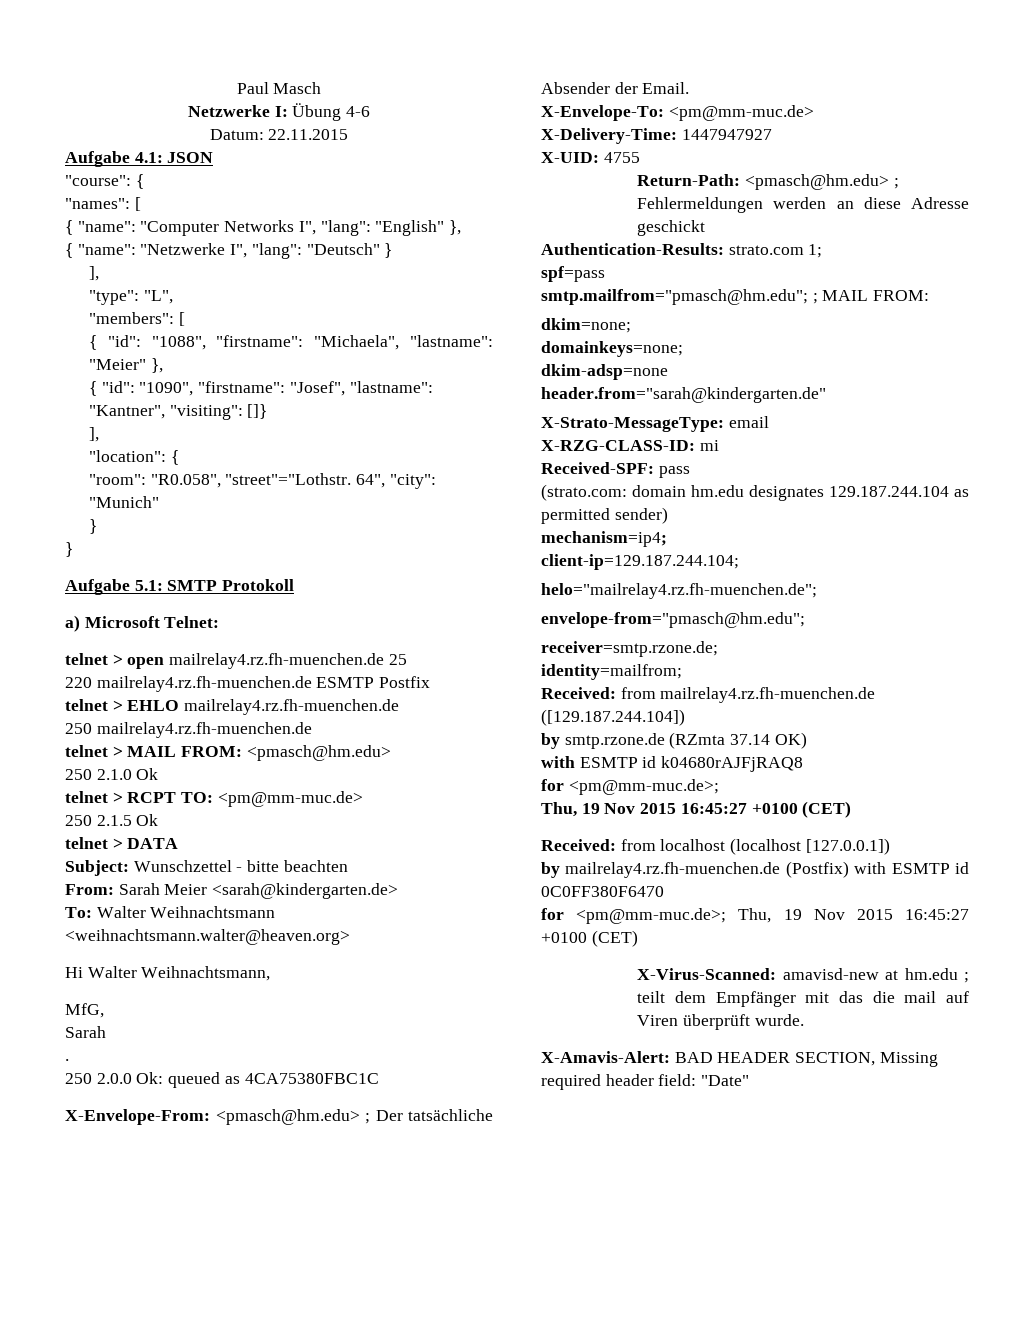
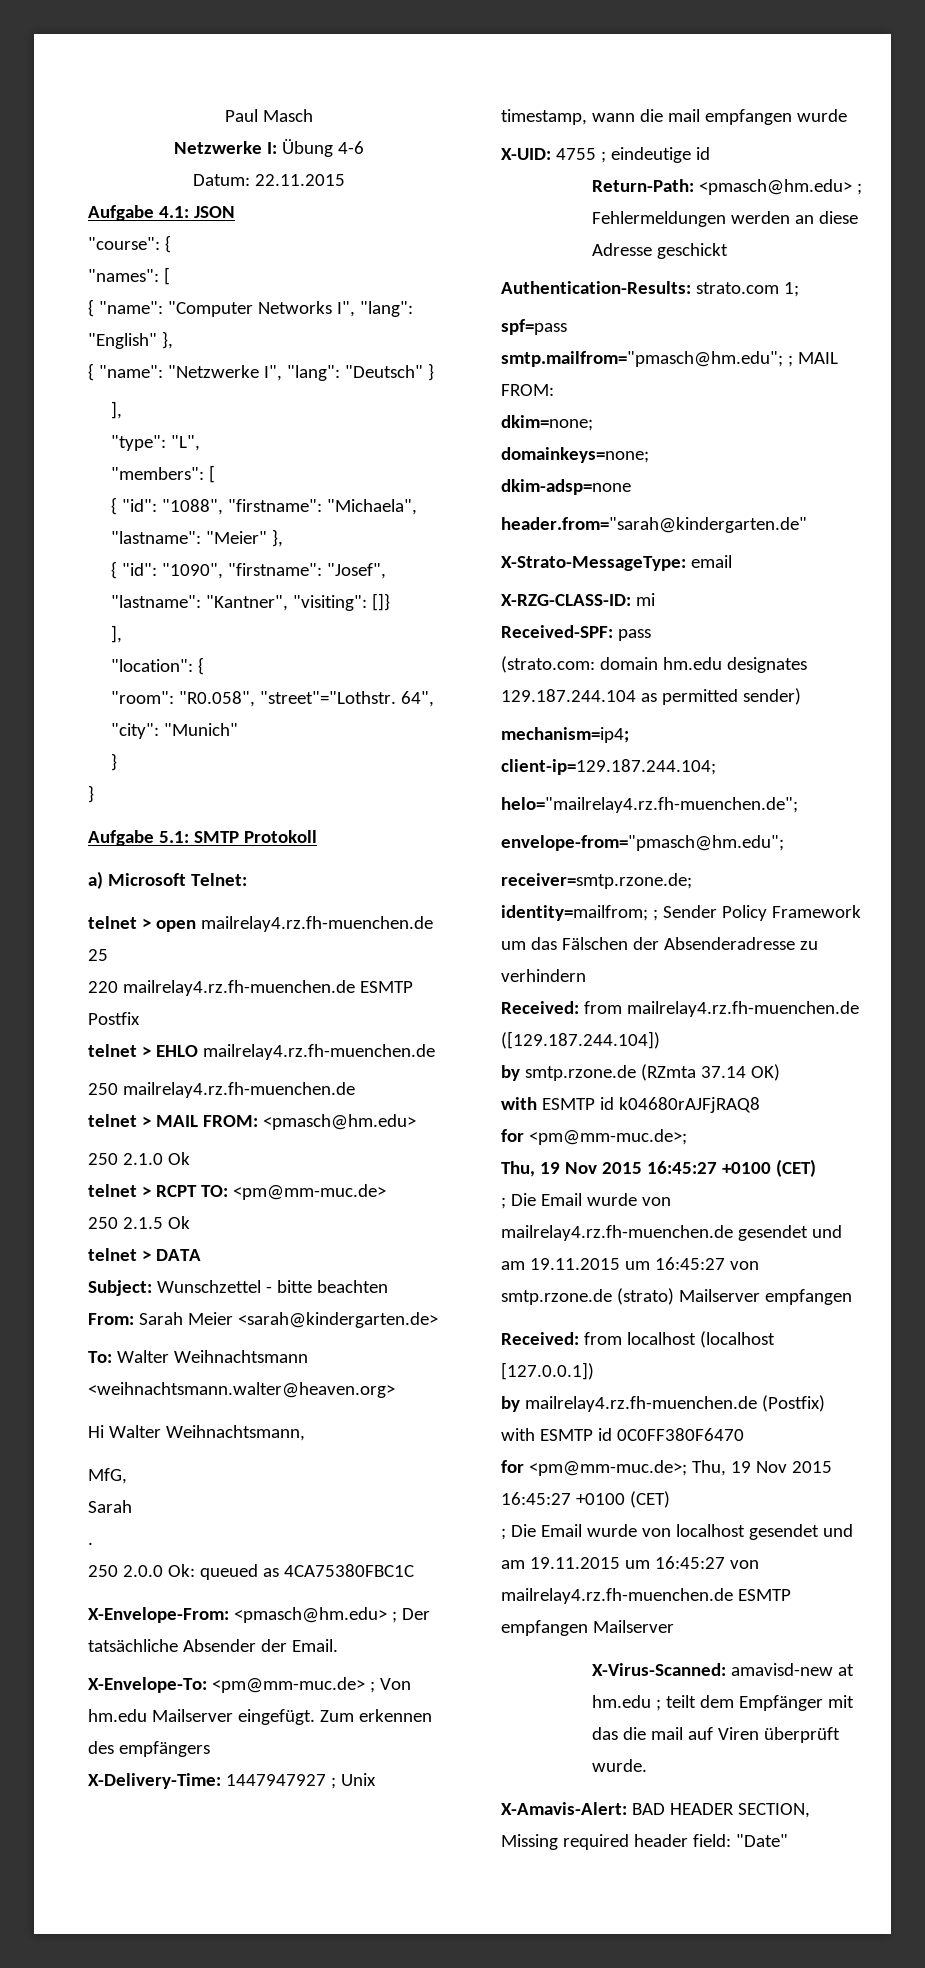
- X-Envelope-To: <pm@mm-muc.de>
- X-Delivery-Time: 1447947927
+ X-Envelope-To: <pm@mm-muc.de> ; Von hm.edu Mailserver eingefügt. Zum erkennen des empfängers
+ X-Delivery-Time: 1447947927 ; Unix timestamp, wann die mail empfangen wurde
- X-UID: 4755
+ X-UID: 4755 ; eindeutige id
- identity=mailfrom;
+ identity=mailfrom; ; Sender Policy Framework um das Fälschen der Absenderadresse zu verhindern
+ ; Die Email wurde von mailrelay4.rz.fh-muenchen.de gesendet und am 19.11.2015 um 16:45:27 von smtp.rzone.de (strato) Mailserver empfangen
+ ; Die Email wurde von localhost gesendet und am 19.11.2015 um 16:45:27 von mailrelay4.rz.fh-muenchen.de ESMTP empfangen Mailserver

